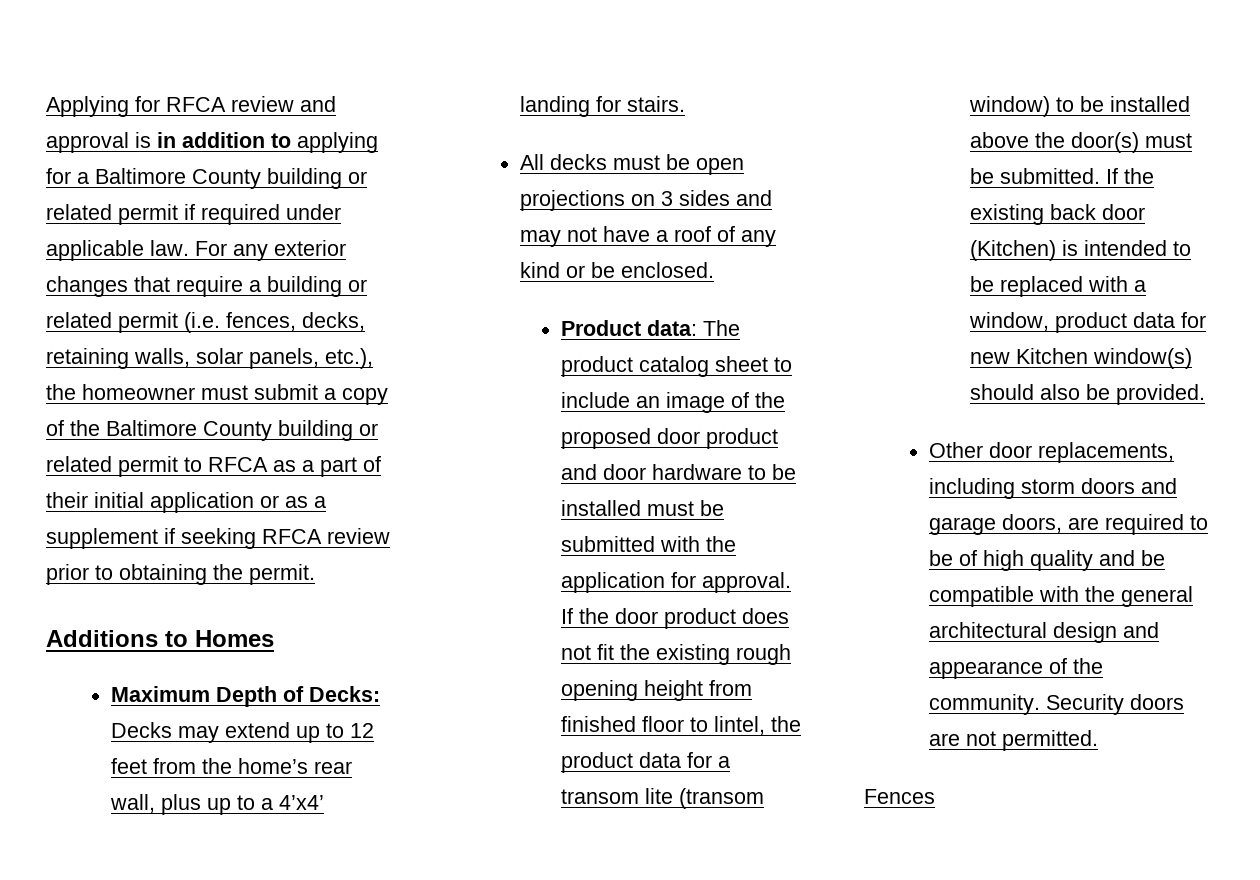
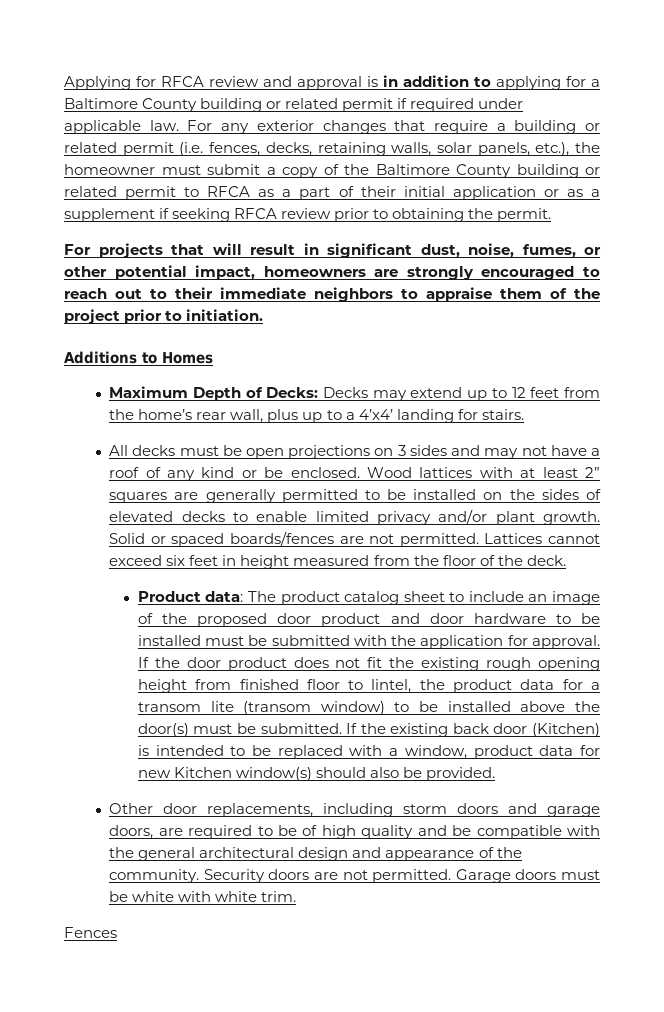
+ For projects that will result in significant dust, noise, fumes, or other potential impact, homeowners are strongly encouraged to reach out to their immediate neighbors to appraise them of the project prior to initiation.
+ Wood lattices with at least 2” squares are generally permitted to be installed on the sides of elevated decks to enable limited privacy and/or plant growth. Solid or spaced boards/fences are not permitted. Lattices cannot exceed six feet in height measured from the floor of the deck.
+ Garage doors must be white with white trim.

